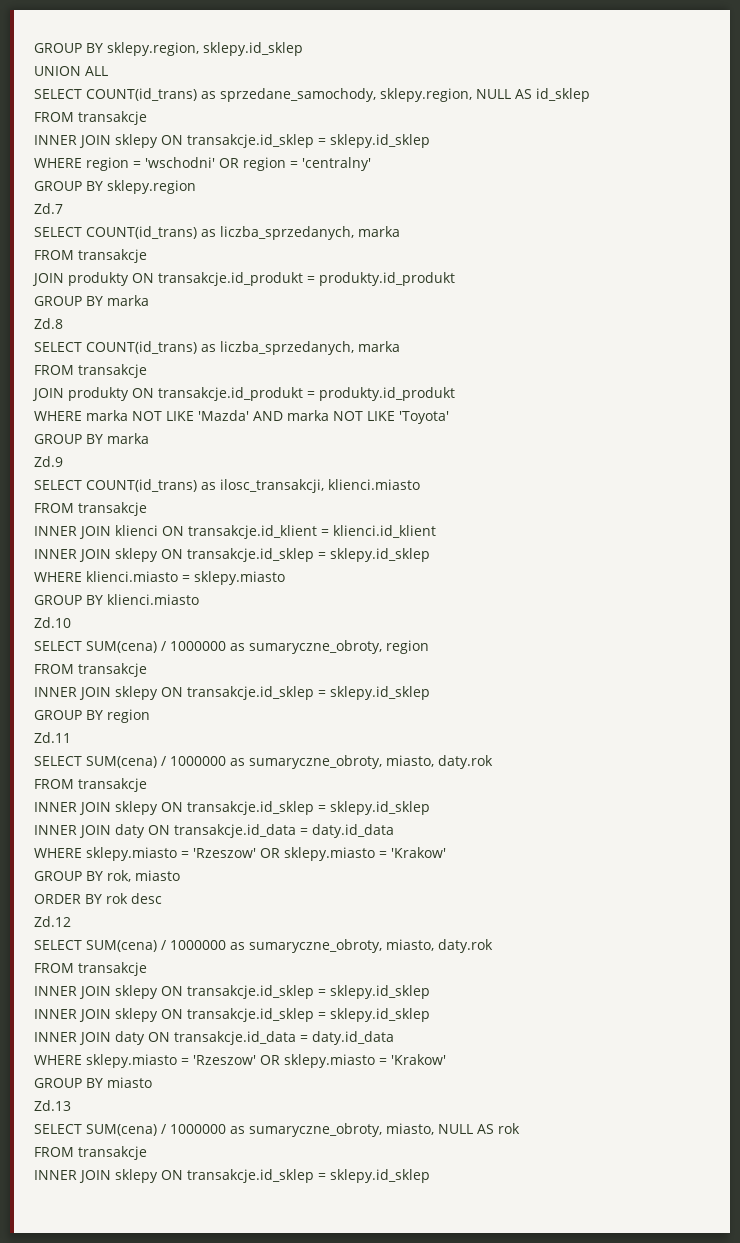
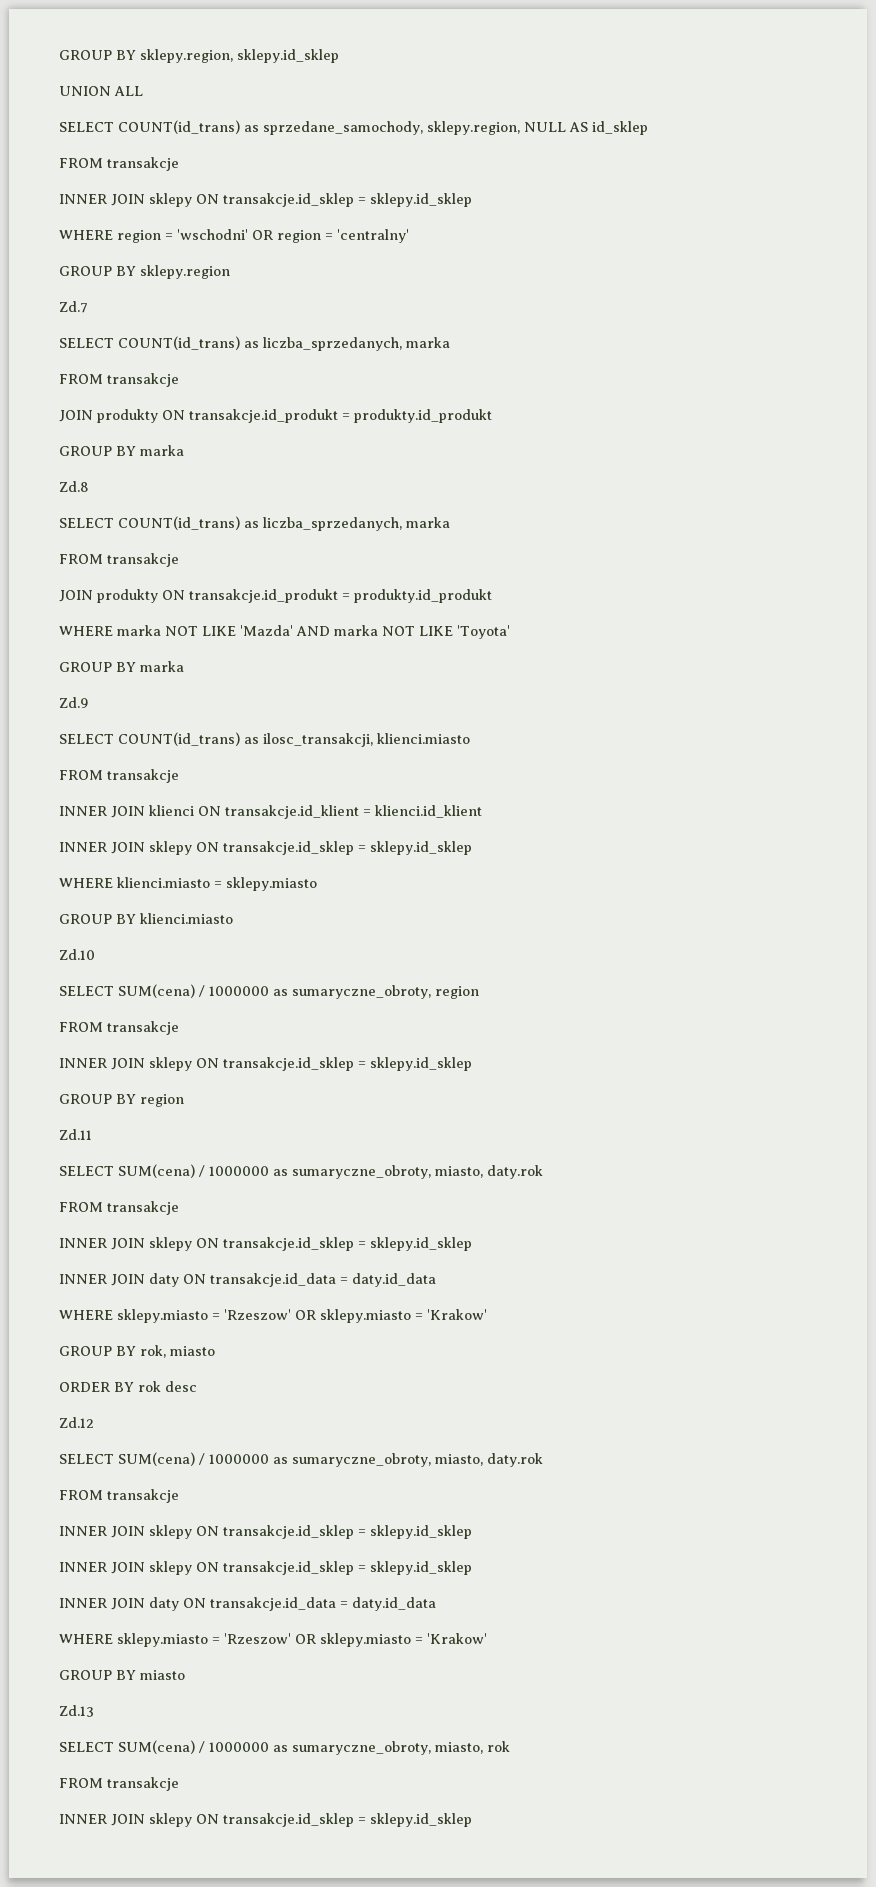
- SELECT SUM(cena) / 1000000 as sumaryczne_obroty, miasto, NULL AS rok
+ SELECT SUM(cena) / 1000000 as sumaryczne_obroty, miasto, rok

